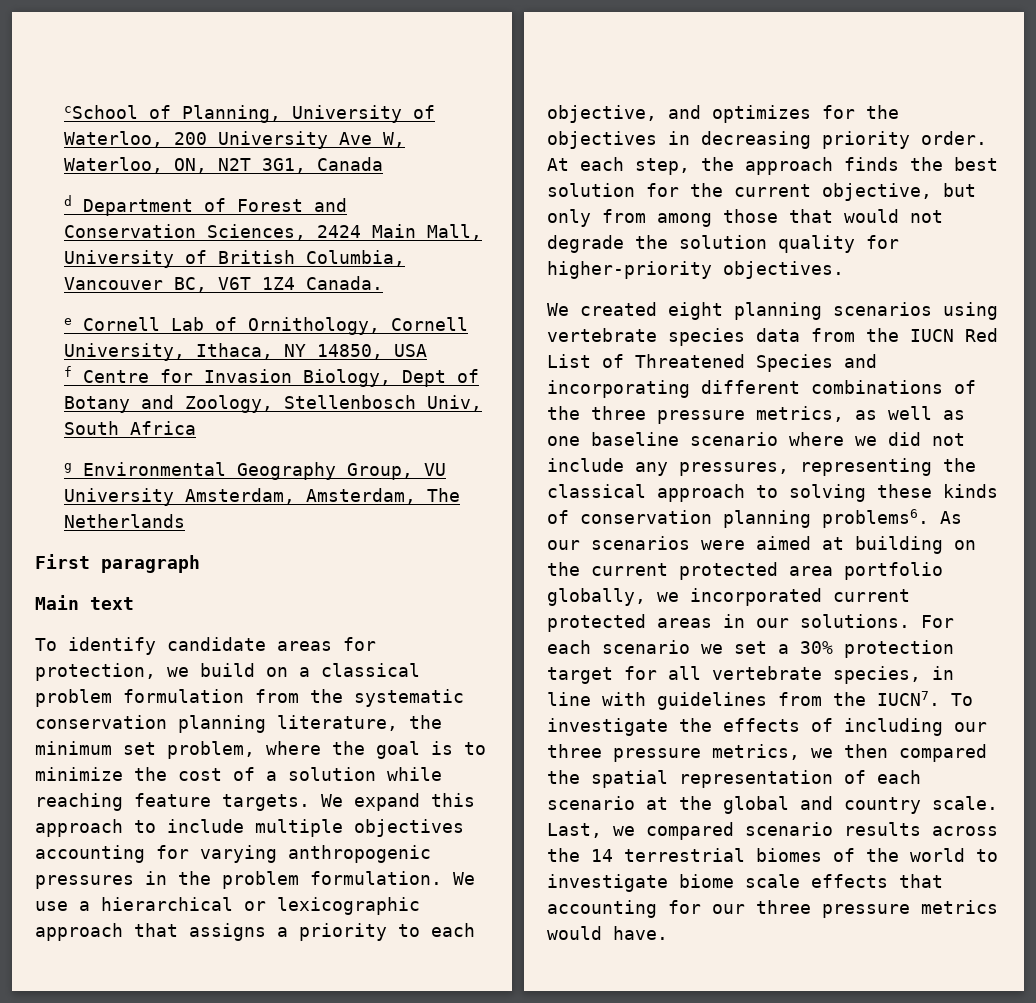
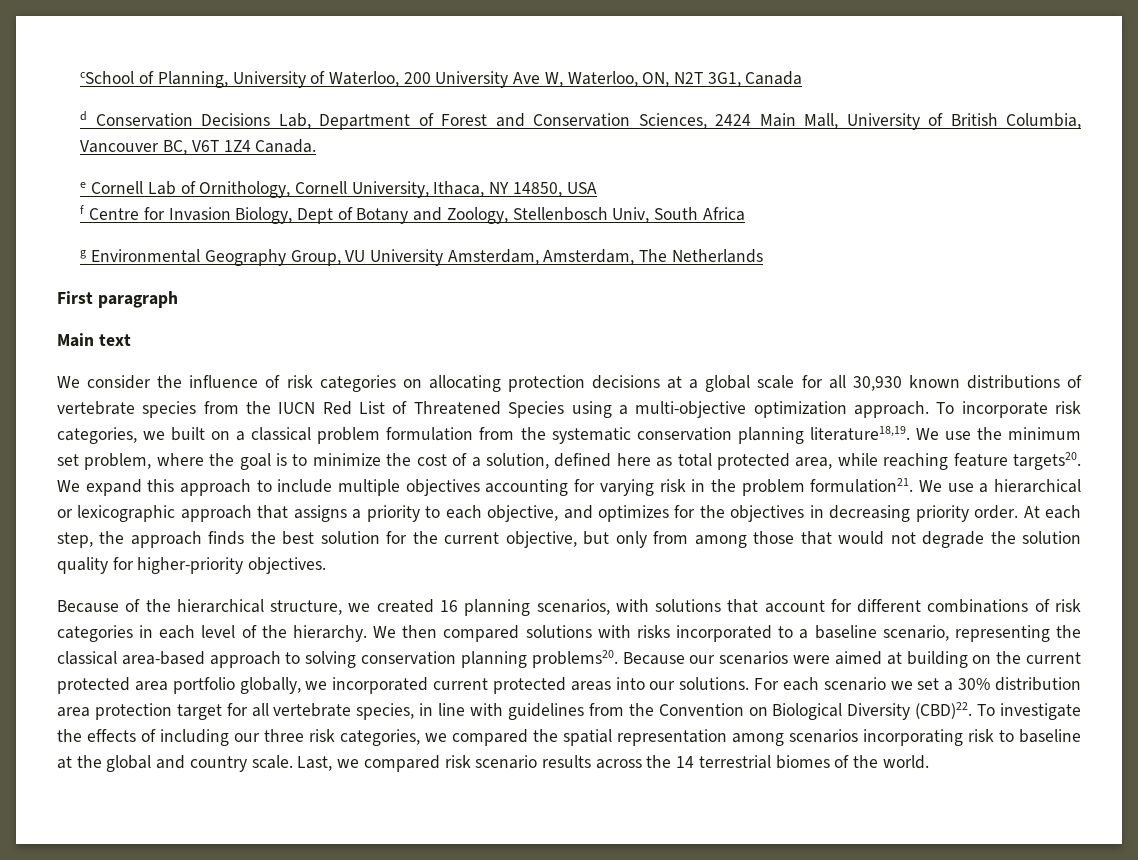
- d Department of Forest and Conservation Sciences, 2424 Main Mall, University of British Columbia, Vancouver BC, V6T 1Z4 Canada.
+ d Conservation Decisions Lab, Department of Forest and Conservation Sciences, 2424 Main Mall, University of British Columbia, Vancouver BC, V6T 1Z4 Canada.
- To identify candidate areas for protection, we build on a classical problem formulation from the systematic conservation planning literature, the minimum set problem, where the goal is to minimize the cost of a solution while reaching feature targets.
+ We consider the influence of risk categories on allocating protection decisions at a global scale for all 30,930 known distributions of vertebrate species from the IUCN Red List of Threatened Species using a multi-objective optimization approach. To incorporate risk categories, we built on a classical problem formulation from the systematic conservation planning literature18,19. We use the minimum set problem, where the goal is to minimize the cost of a solution, defined here as total protected area, while reaching feature targets20.
- We expand this approach to include multiple objectives accounting for varying anthropogenic pressures in the problem formulation.
+ We expand this approach to include multiple objectives accounting for varying risk in the problem formulation21.
- We created eight planning scenarios using vertebrate species data from the IUCN Red List of Threatened Species and incorporating different combinations of the three pressure metrics, as well as one baseline scenario where we did not include any pressures, representing the classical approach to solving these kinds of conservation planning problems6. As our scenarios were aimed at building on the current protected area portfolio globally, we incorporated current protected areas in our solutions.
+ Because of the hierarchical structure, we created 16 planning scenarios, with solutions that account for different combinations of risk categories in each level of the hierarchy. We then compared solutions with risks incorporated to a baseline scenario, representing the classical area-based approach to solving conservation planning problems20. Because our scenarios were aimed at building on the current protected area portfolio globally, we incorporated current protected areas into our solutions.
- For each scenario we set a 30% protection target for all vertebrate species, in line with guidelines from the IUCN7.
+ For each scenario we set a 30% distribution area protection target for all vertebrate species, in line with guidelines from the Convention on Biological Diversity (CBD)22.
- To investigate the effects of including our three pressure metrics, we then compared the spatial representation of each scenario at the global and country scale.
+ To investigate the effects of including our three risk categories, we compared the spatial representation among scenarios incorporating risk to baseline at the global and country scale.
- Last, we compared scenario results across the 14 terrestrial biomes of the world to investigate biome scale effects that accounting for our three pressure metrics would have.
+ Last, we compared risk scenario results across the 14 terrestrial biomes of the world.

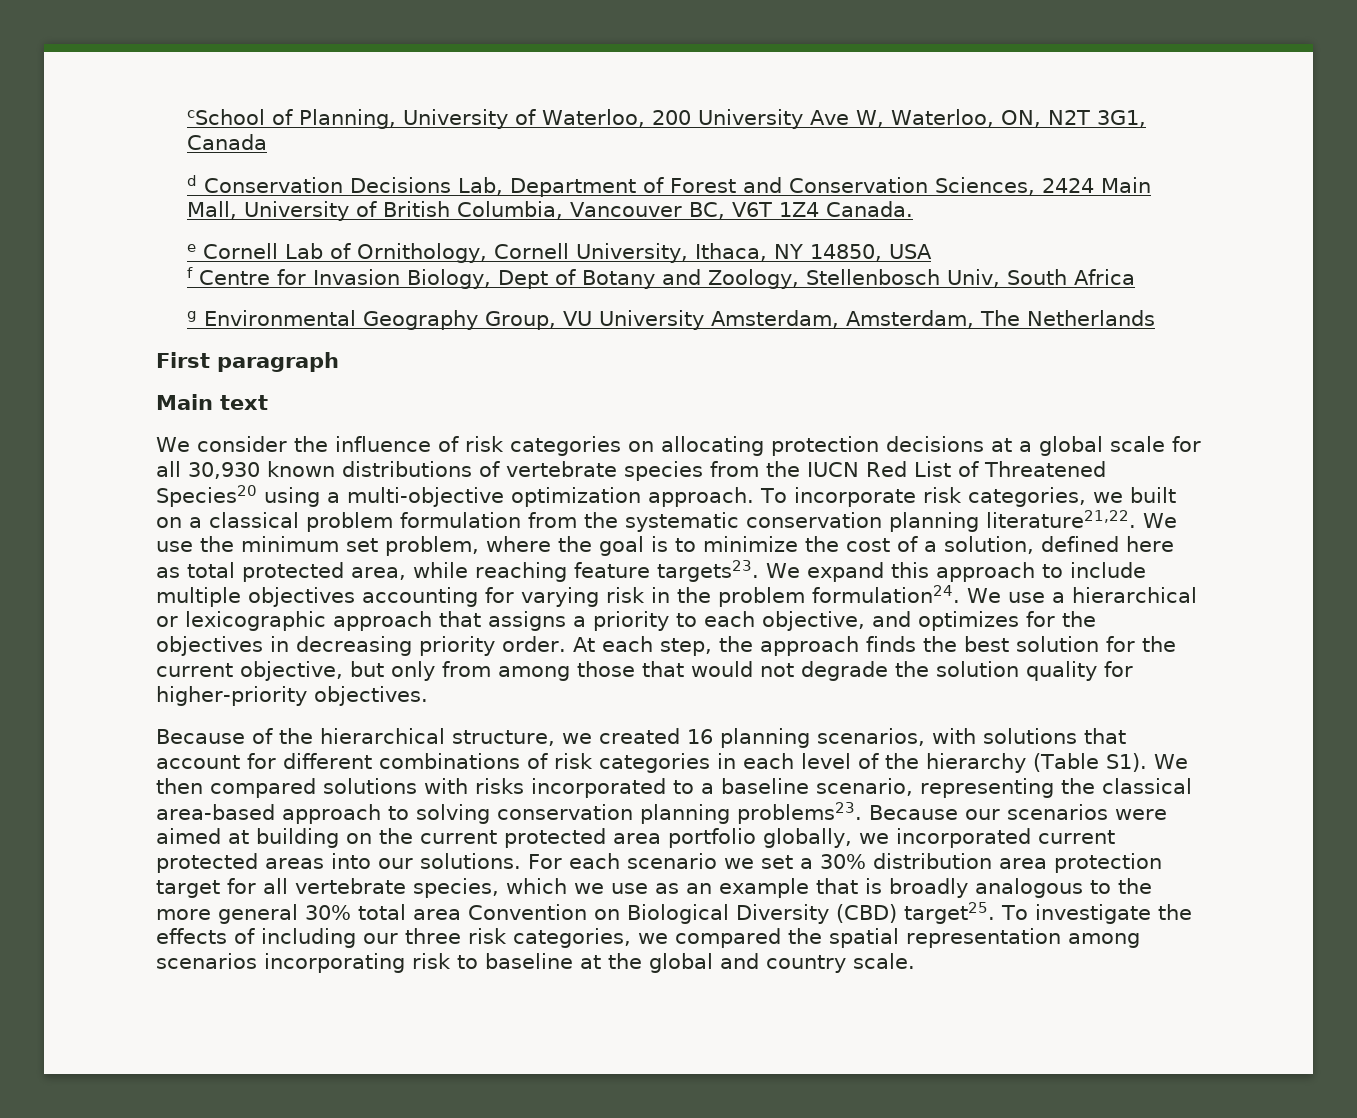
- We consider the influence of risk categories on allocating protection decisions at a global scale for all 30,930 known distributions of vertebrate species from the IUCN Red List of Threatened Species using a multi-objective optimization approach.
+ We consider the influence of risk categories on allocating protection decisions at a global scale for all 30,930 known distributions of vertebrate species from the IUCN Red List of Threatened Species20 using a multi-objective optimization approach.
- To incorporate risk categories, we built on a classical problem formulation from the systematic conservation planning literature18,19.
+ To incorporate risk categories, we built on a classical problem formulation from the systematic conservation planning literature21,22.
- We use the minimum set problem, where the goal is to minimize the cost of a solution, defined here as total protected area, while reaching feature targets20.
+ We use the minimum set problem, where the goal is to minimize the cost of a solution, defined here as total protected area, while reaching feature targets23.
- We expand this approach to include multiple objectives accounting for varying risk in the problem formulation21.
+ We expand this approach to include multiple objectives accounting for varying risk in the problem formulation24.
- Because of the hierarchical structure, we created 16 planning scenarios, with solutions that account for different combinations of risk categories in each level of the hierarchy. We then compared solutions with risks incorporated to a baseline scenario, representing the classical area-based approach to solving conservation planning problems20.
+ Because of the hierarchical structure, we created 16 planning scenarios, with solutions that account for different combinations of risk categories in each level of the hierarchy (Table S1). We then compared solutions with risks incorporated to a baseline scenario, representing the classical area-based approach to solving conservation planning problems23.
- For each scenario we set a 30% distribution area protection target for all vertebrate species, in line with guidelines from the Convention on Biological Diversity (CBD)22.
+ For each scenario we set a 30% distribution area protection target for all vertebrate species, which we use as an example that is broadly analogous to the more general 30% total area Convention on Biological Diversity (CBD) target25.
- Last, we compared risk scenario results across the 14 terrestrial biomes of the world.

